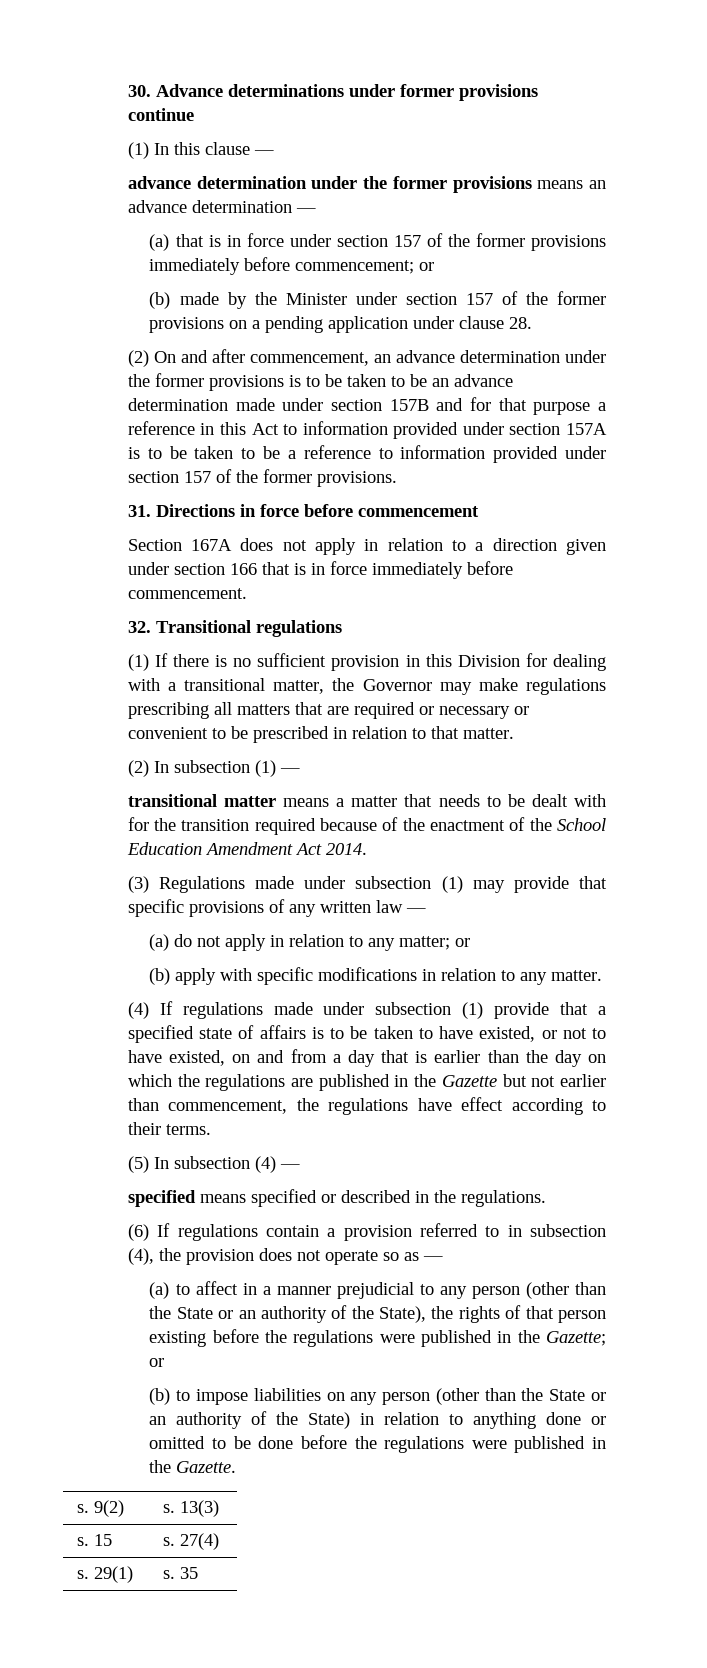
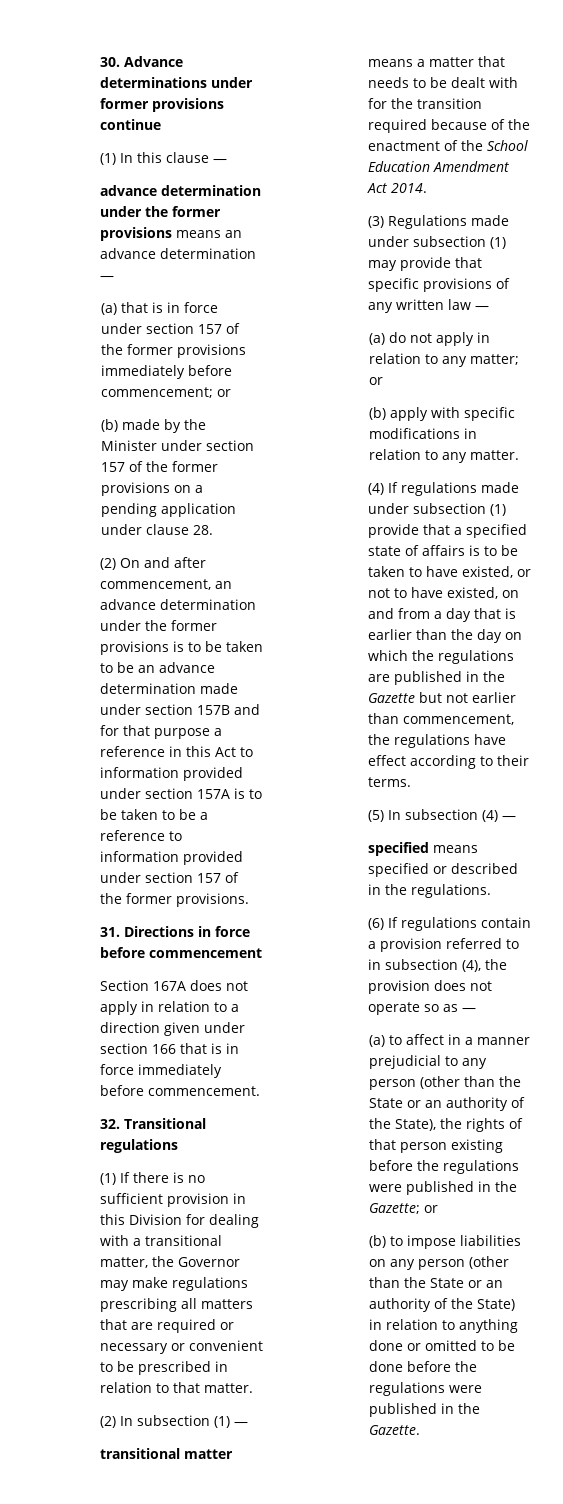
- s. 9(2) | s. 13(3)
- s. 15 | s. 27(4)
- s. 29(1) | s. 35

